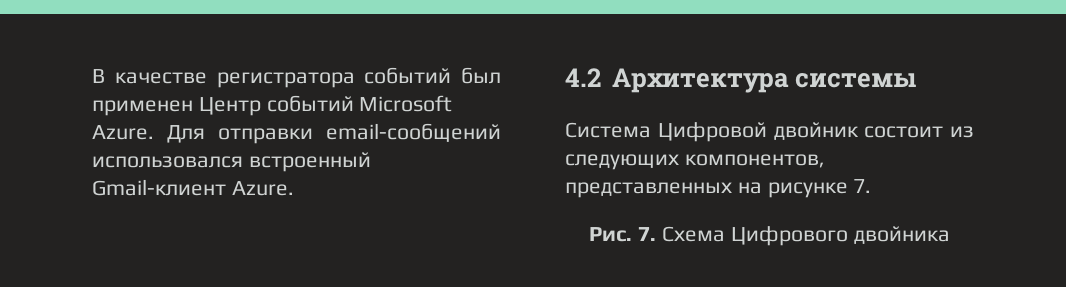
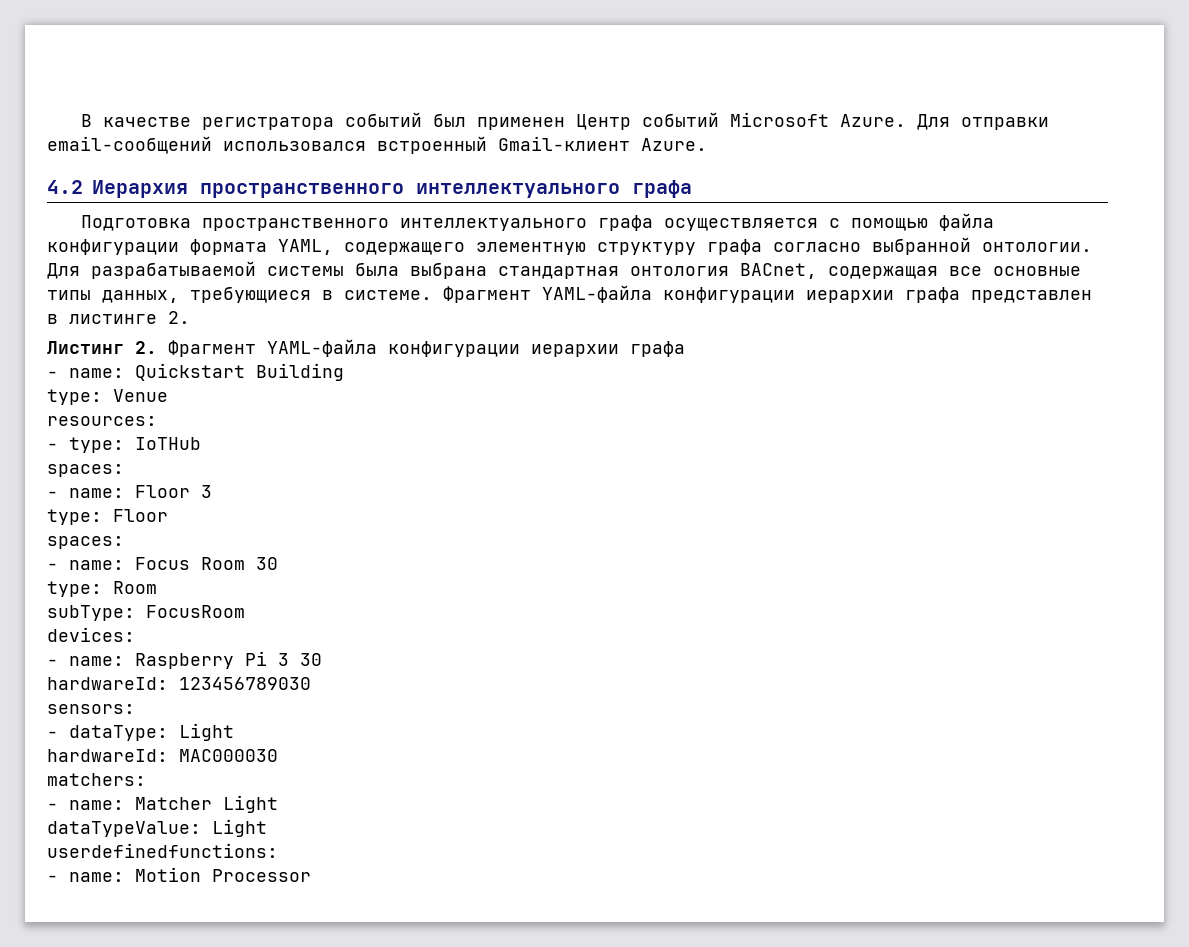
- 4.2 Архитектура системы
- Система Цифровой двойник состоит из следующих компонентов, представленных на рисунке 7.
- Рис. 7. Схема Цифрового двойника
+ 4.2 Иерархия пространственного интеллектуального графа
+ Подготовка пространственного интеллектуального графа осуществляется с помощью файла конфигурации формата YAML, содержащего элементную структуру графа согласно выбранной онтологии. Для разрабатываемой системы была выбрана стандартная онтология BACnet, содержащая все основные типы данных, требующиеся в системе. Фрагмент YAML-файла конфигурации иерархии графа представлен в листинге 2.
+ Листинг 2. Фрагмент YAML-файла конфигурации иерархии графа
+ - name: Quickstart Building
+ type: Venue
+ resources:
+ - type: IoTHub
+ spaces:
+ - name: Floor 3
+ type: Floor
+ spaces:
+ - name: Focus Room 30
+ type: Room
+ subType: FocusRoom
+ devices:
+ - name: Raspberry Pi 3 30
+ hardwareId: 123456789030
+ sensors:
+ - dataType: Light
+ hardwareId: MAC000030
+ matchers:
+ - name: Matcher Light
+ dataTypeValue: Light
+ userdefinedfunctions:
+ - name: Motion Processor

